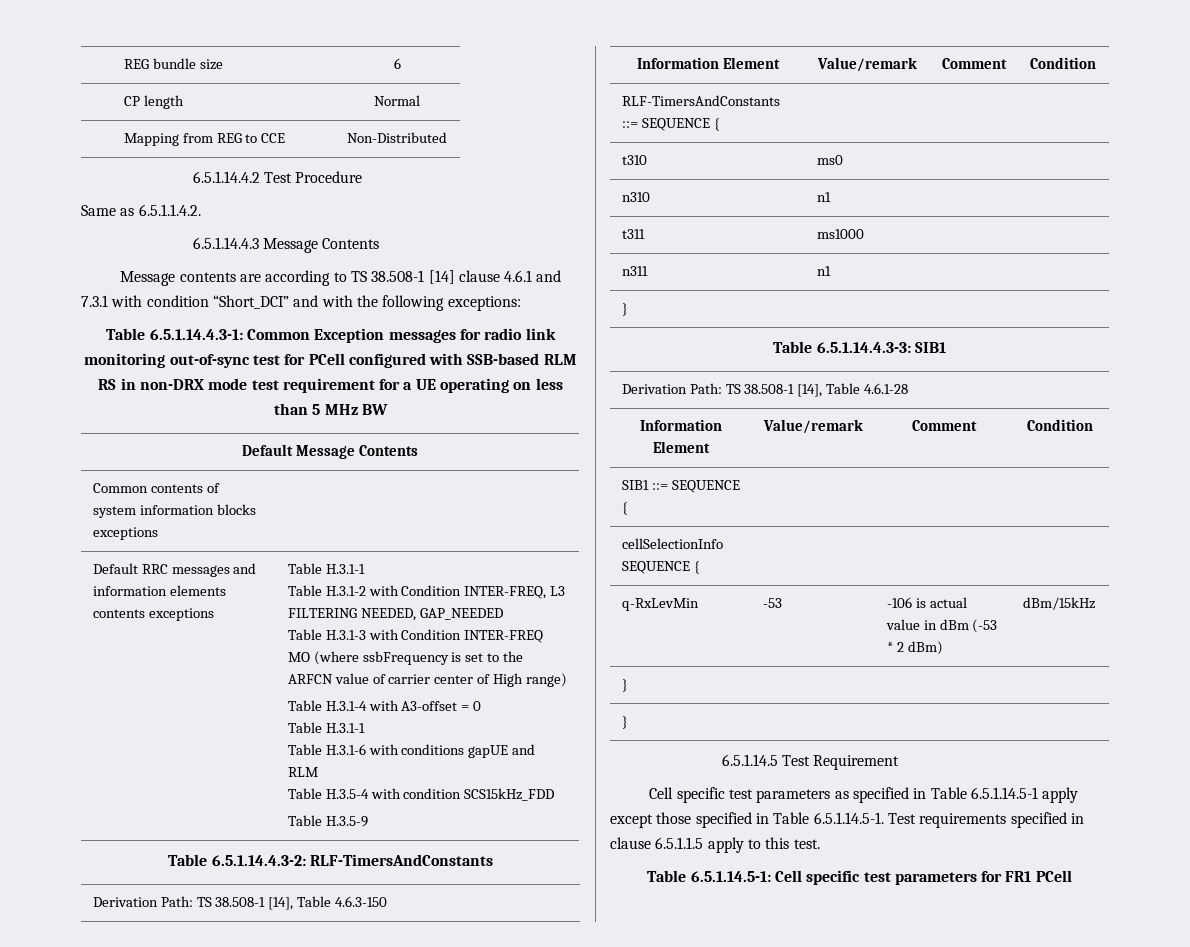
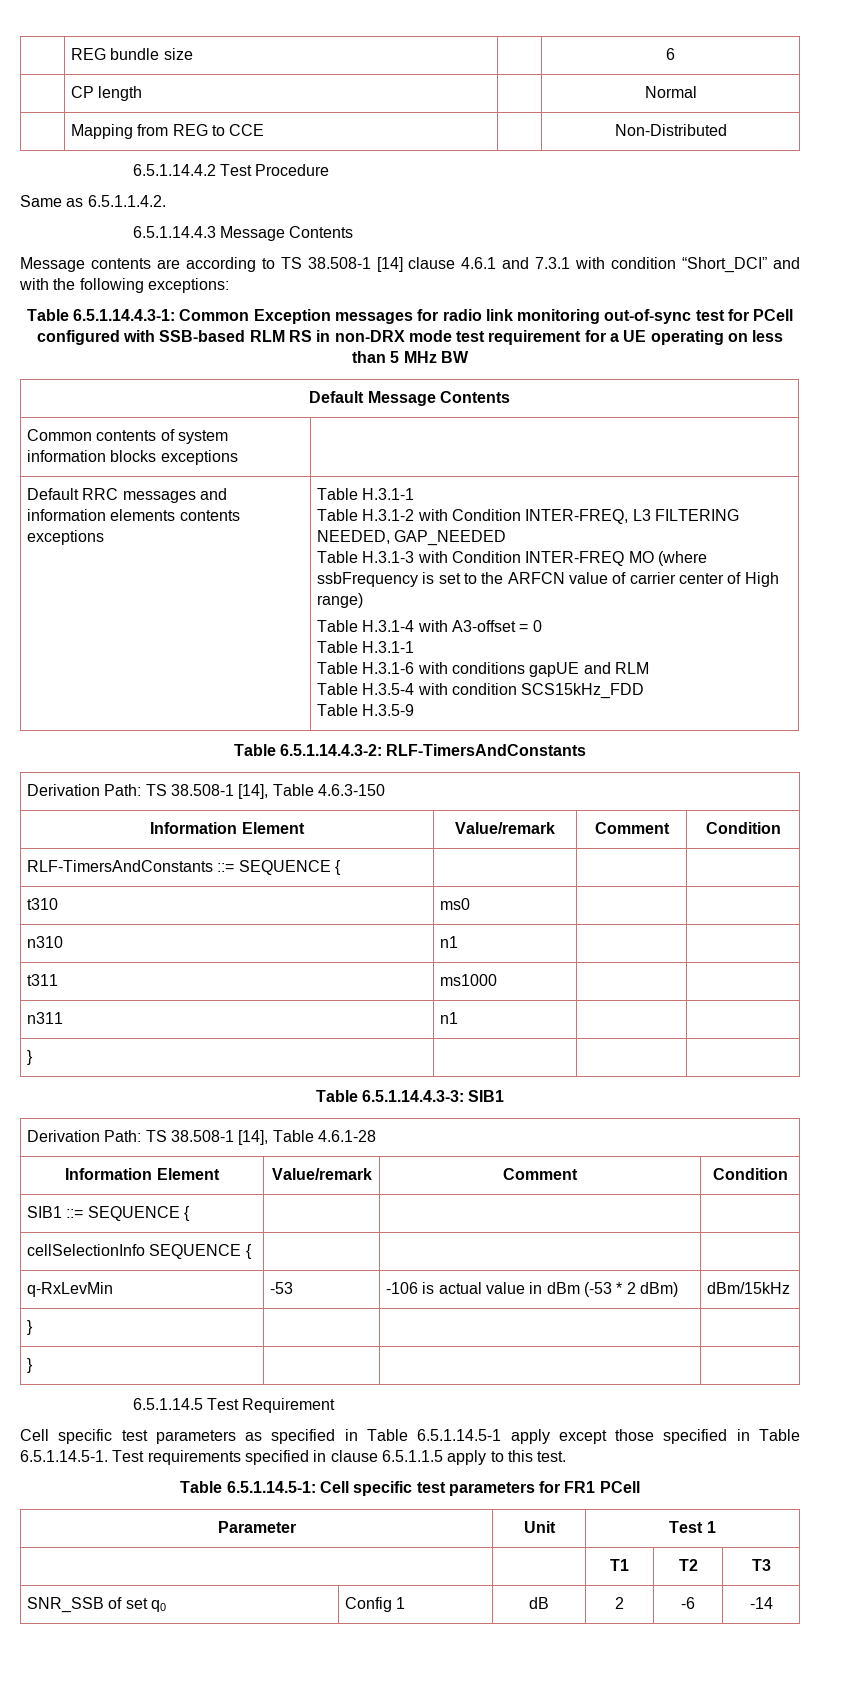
+ Parameter | Unit | Test 1
+ | | T1 | T2 | T3
+ SNR_SSB of set q0 | Config 1 | dB | 2 | -6 | -14

